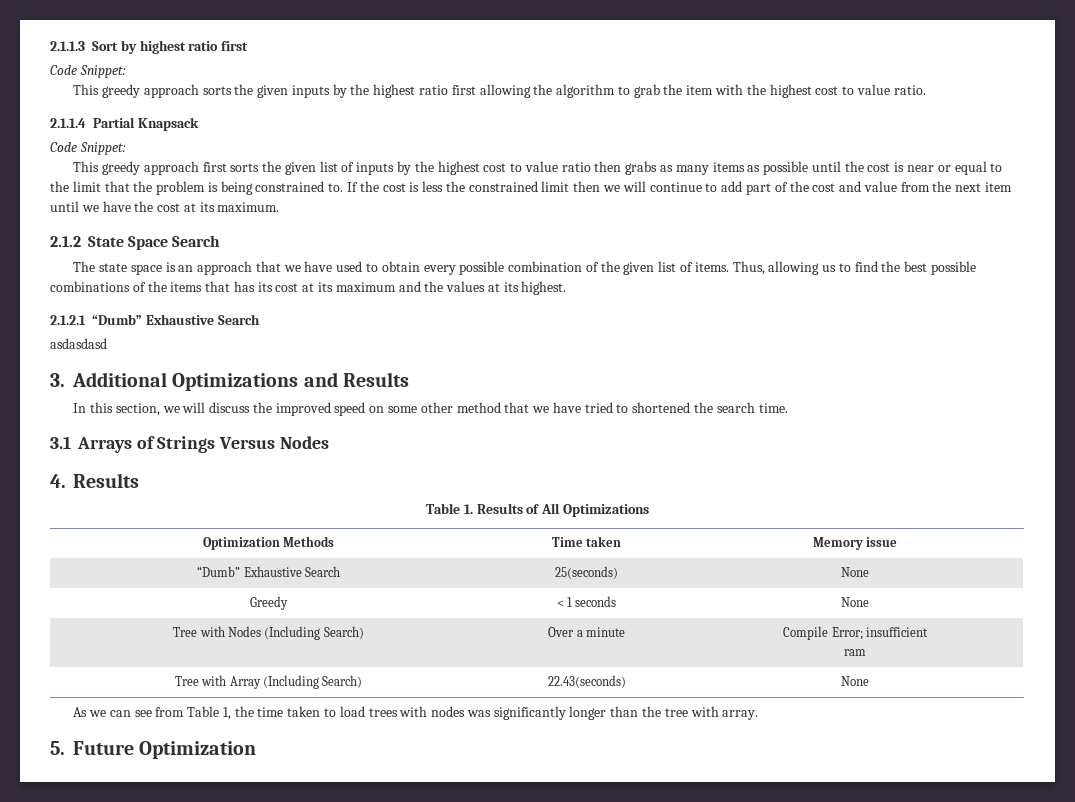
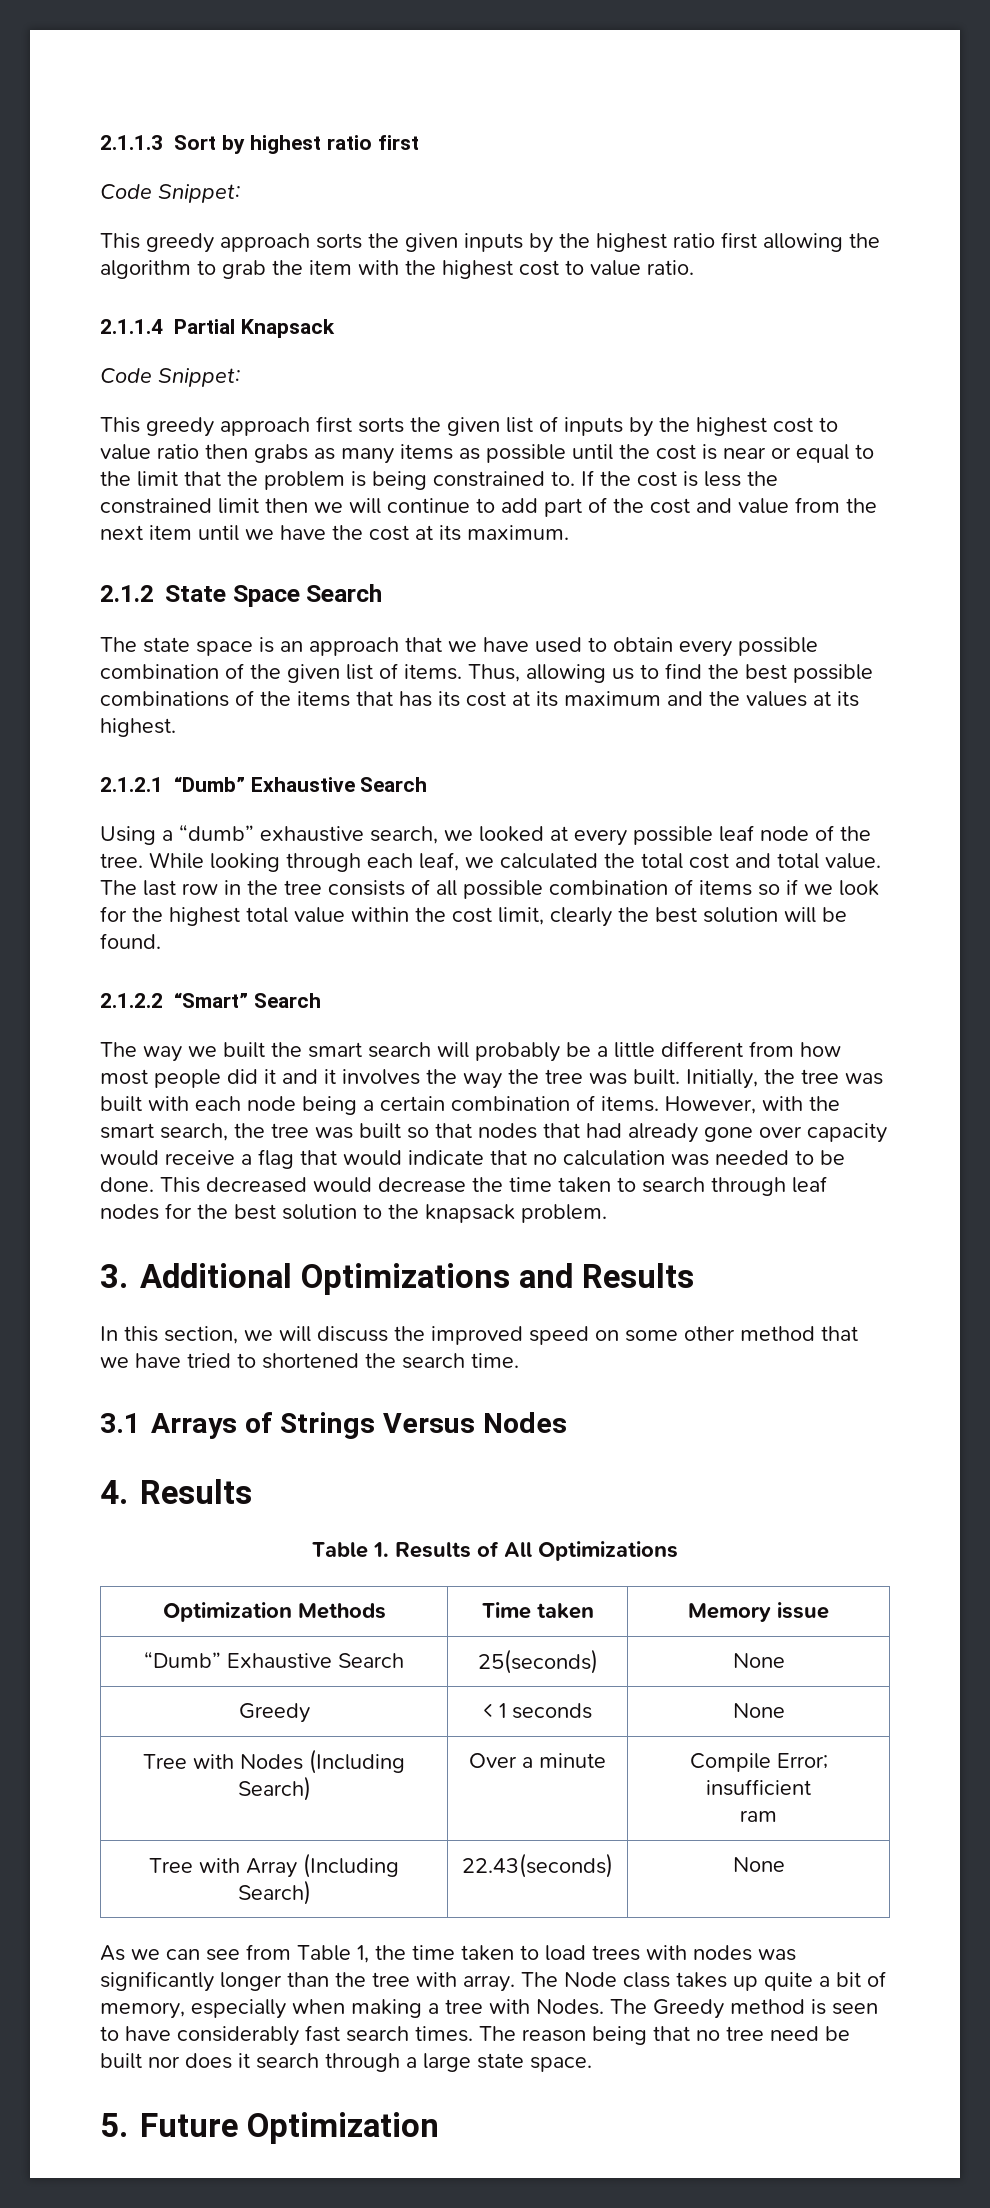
- asdasdasd
+ Using a “dumb” exhaustive search, we looked at every possible leaf node of the tree. While looking through each leaf, we calculated the total cost and total value. The last row in the tree consists of all possible combination of items so if we look for the highest total value within the cost limit, clearly the best solution will be found.
+ 2.1.2.2 “Smart” Search
+ The way we built the smart search will probably be a little different from how most people did it and it involves the way the tree was built. Initially, the tree was built with each node being a certain combination of items. However, with the smart search, the tree was built so that nodes that had already gone over capacity would receive a flag that would indicate that no calculation was needed to be done. This decreased would decrease the time taken to search through leaf nodes for the best solution to the knapsack problem.
+ The Node class takes up quite a bit of memory, especially when making a tree with Nodes. The Greedy method is seen to have considerably fast search times. The reason being that no tree need be built nor does it search through a large state space.

